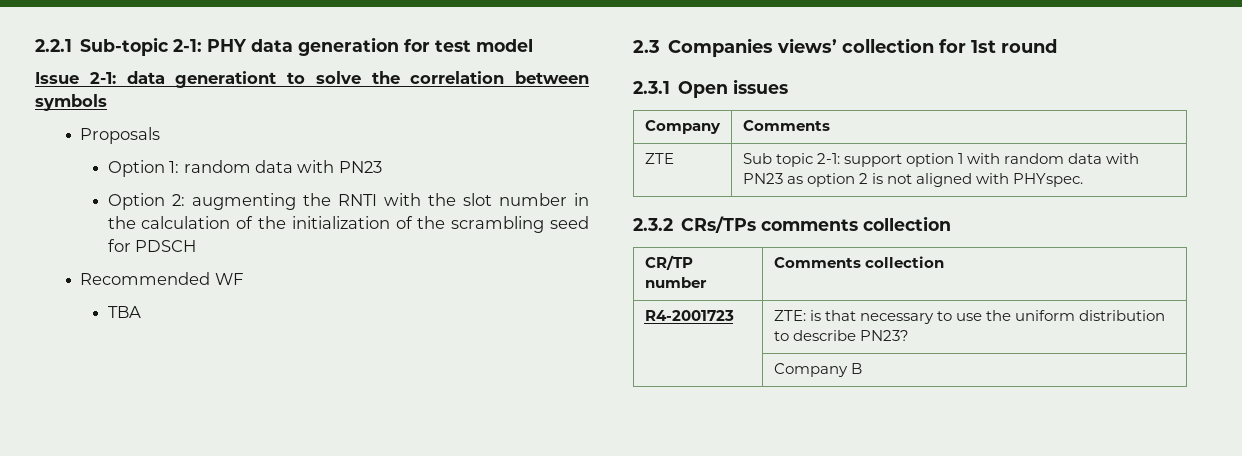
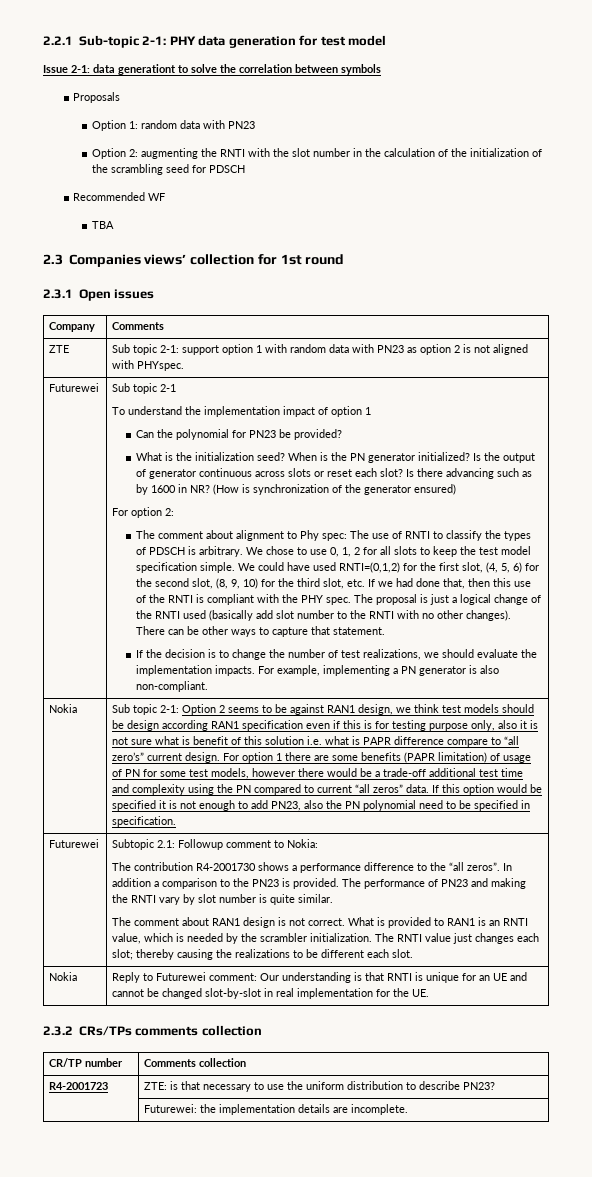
+ Futurewei | Sub topic 2-1
+ To understand the implementation impact of option 1
+ Can the polynomial for PN23 be provided?
+ What is the initialization seed? When is the PN generator initialized? Is the output of generator continuous across slots or reset each slot? Is there advancing such as by 1600 in NR? (How is synchronization of the generator ensured)
+ For option 2:
+ The comment about alignment to Phy spec: The use of RNTI to classify the types of PDSCH is arbitrary. We chose to use 0, 1, 2 for all slots to keep the test model specification simple. We could have used RNTI=(0,1,2) for the first slot, (4, 5, 6) for the second slot, (8, 9, 10) for the third slot, etc. If we had done that, then this use of the RNTI is compliant with the PHY spec. The proposal is just a logical change of the RNTI used (basically add slot number to the RNTI with no other changes). There can be other ways to capture that statement.
+ If the decision is to change the number of test realizations, we should evaluate the implementation impacts. For example, implementing a PN generator is also non-compliant.
+ Nokia | Sub topic 2-1: Option 2 seems to be against RAN1 design, we think test models should be design according RAN1 specification even if this is for testing purpose only, also it is not sure what is benefit of this solution i.e. what is PAPR difference compare to “all zero’s” current design. For option 1 there are some benefits (PAPR limitation) of usage of PN for some test models, however there would be a trade-off additional test time and complexity using the PN compared to current “all zeros” data. If this option would be specified it is not enough to add PN23, also the PN polynomial need to be specified in specification.
+ Futurewei | Subtopic 2.1: Followup comment to Nokia:
+ The contribution R4-2001730 shows a performance difference to the “all zeros”. In addition a comparison to the PN23 is provided. The performance of PN23 and making the RNTI vary by slot number is quite similar.
+ The comment about RAN1 design is not correct. What is provided to RAN1 is an RNTI value, which is needed by the scrambler initialization. The RNTI value just changes each slot; thereby causing the realizations to be different each slot.
+ Nokia | Reply to Futurewei comment: Our understanding is that RNTI is unique for an UE and cannot be changed slot-by-slot in real implementation for the UE.
- | Company B
+ | Futurewei: the implementation details are incomplete.

